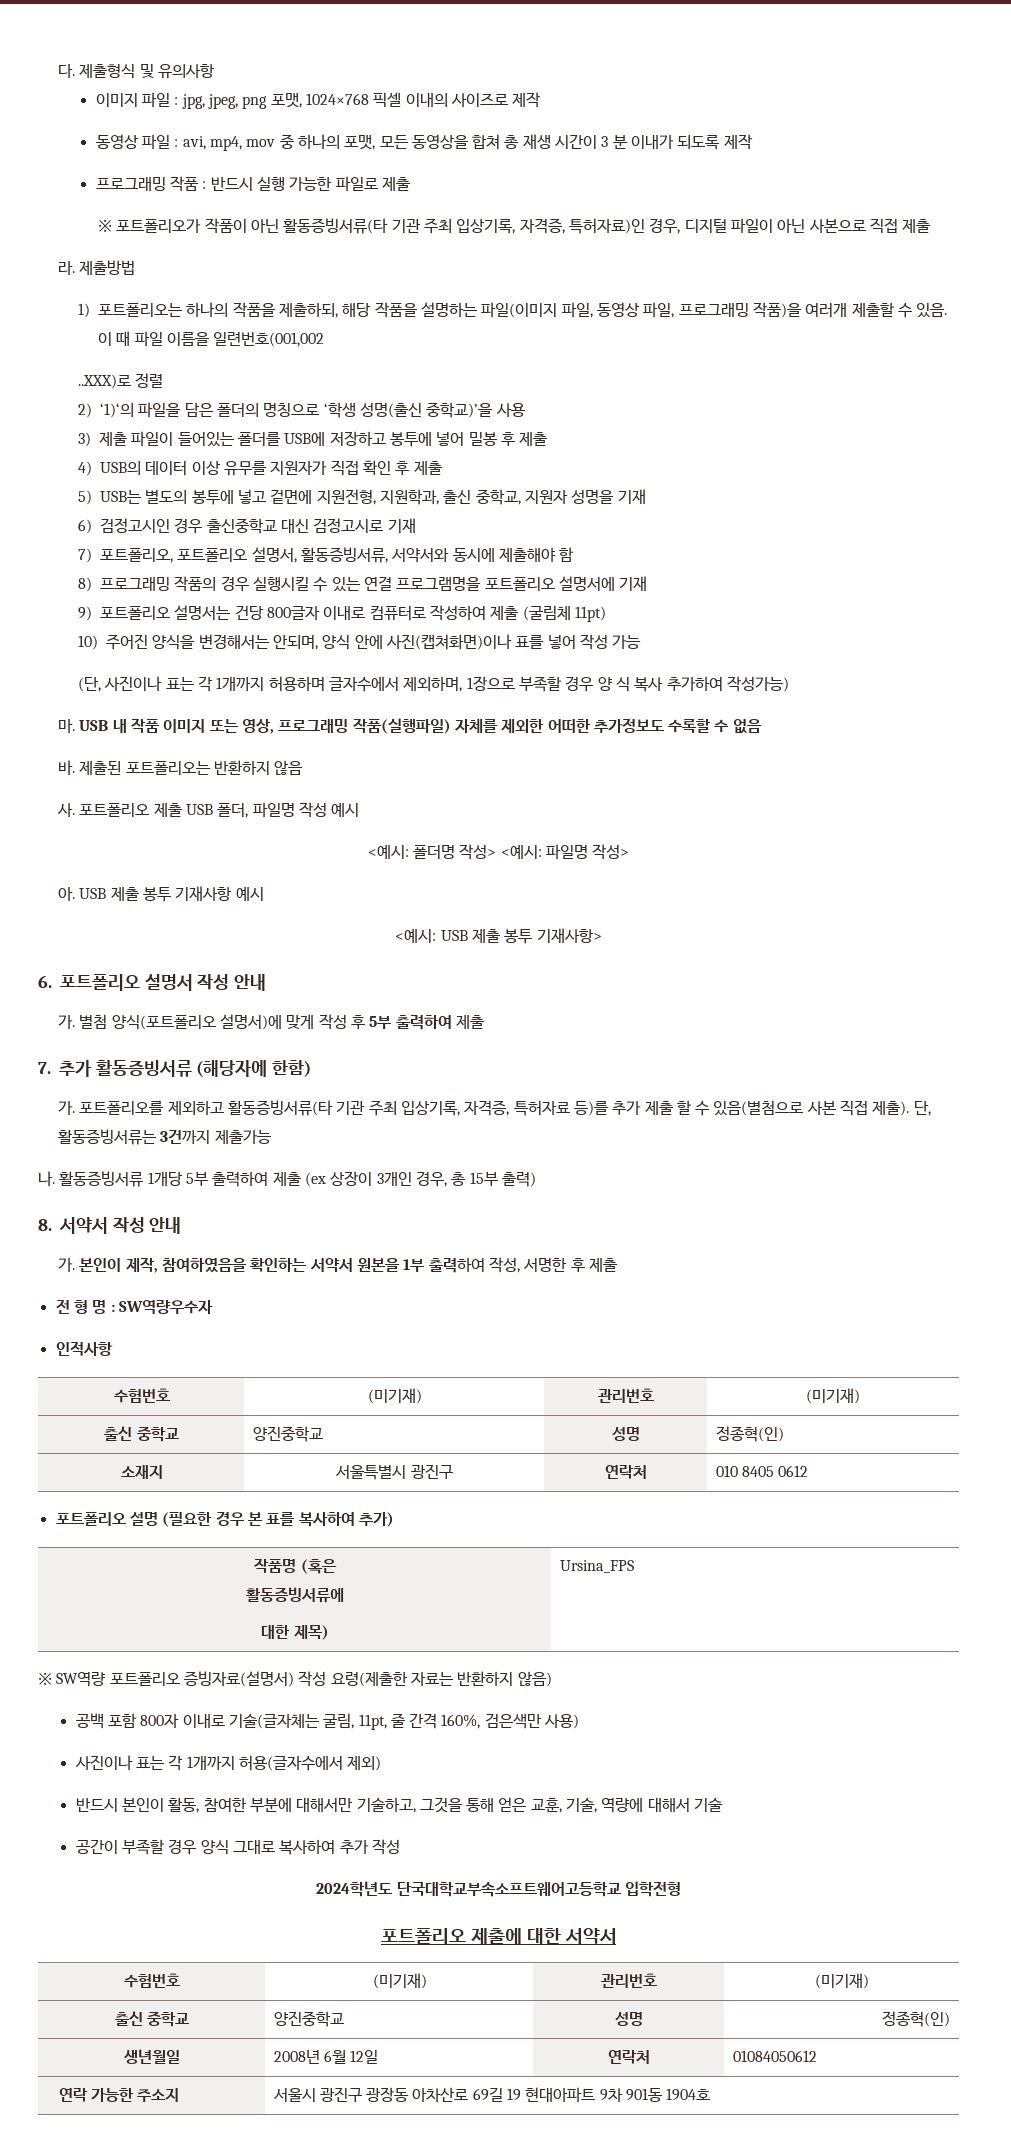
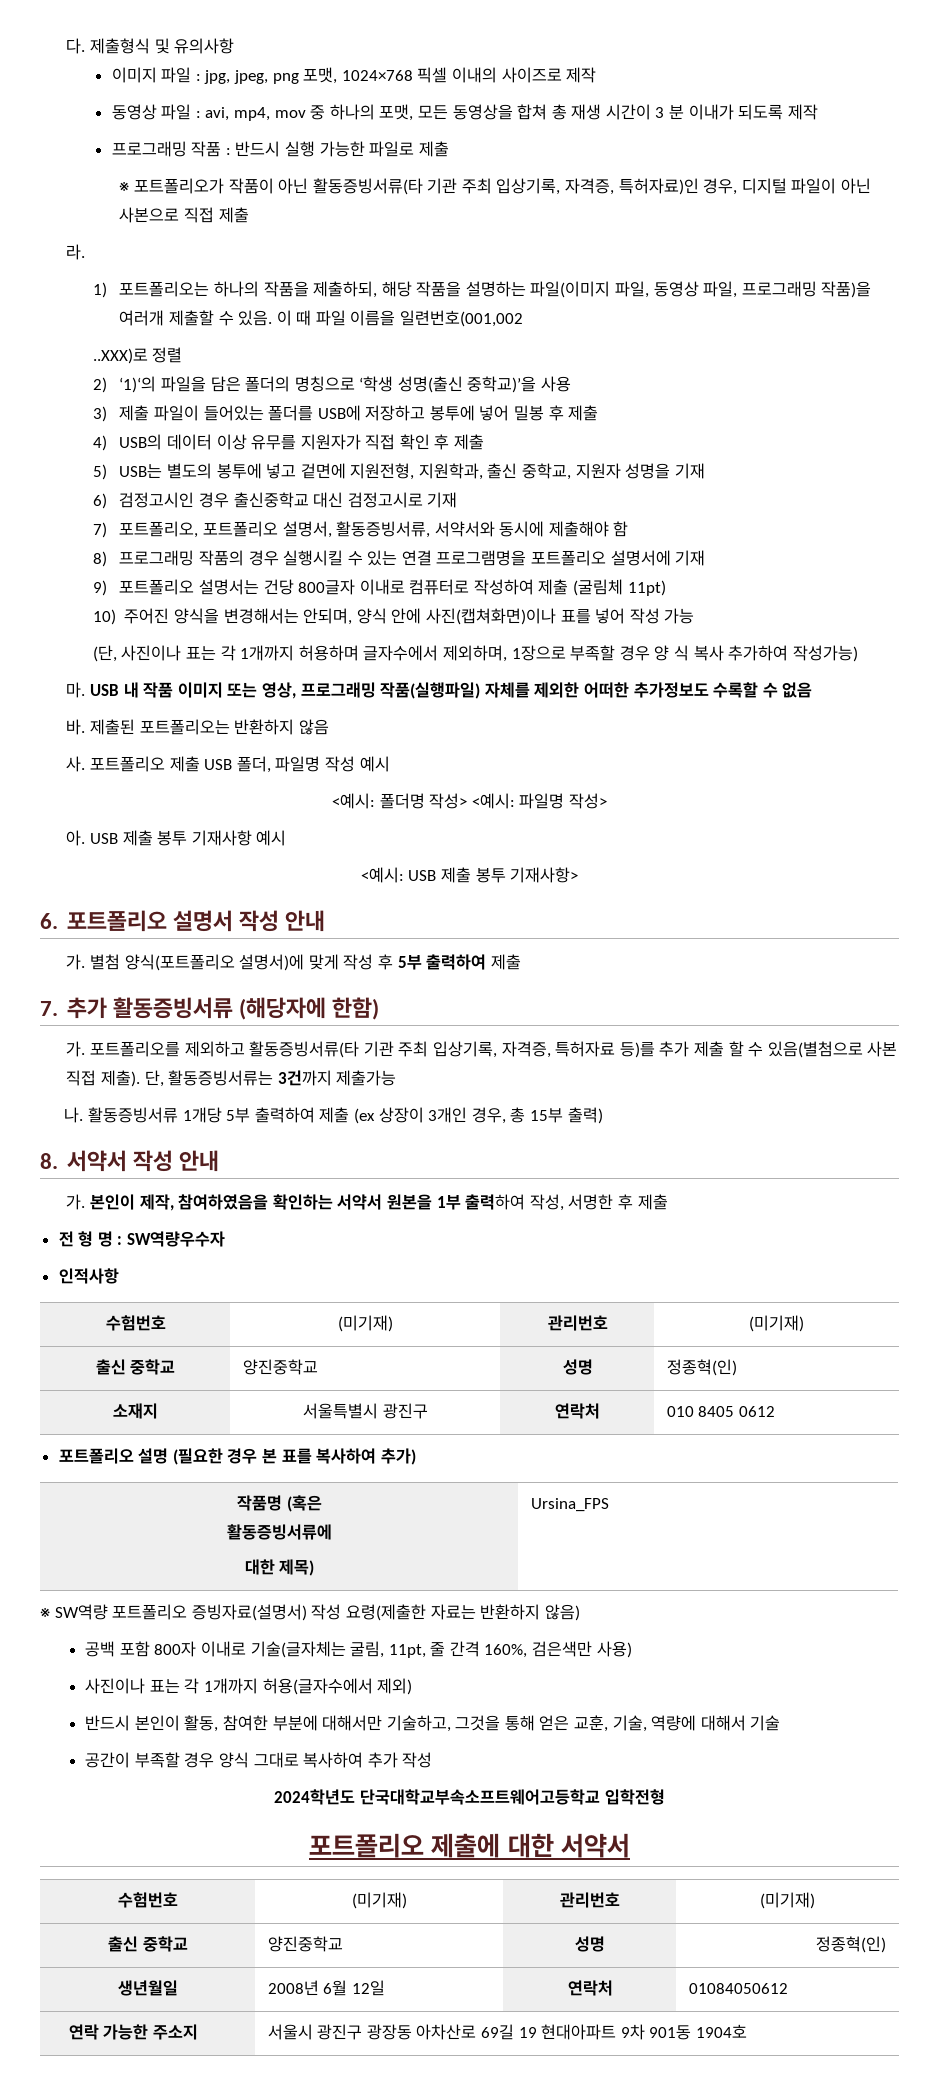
- 제출방법

